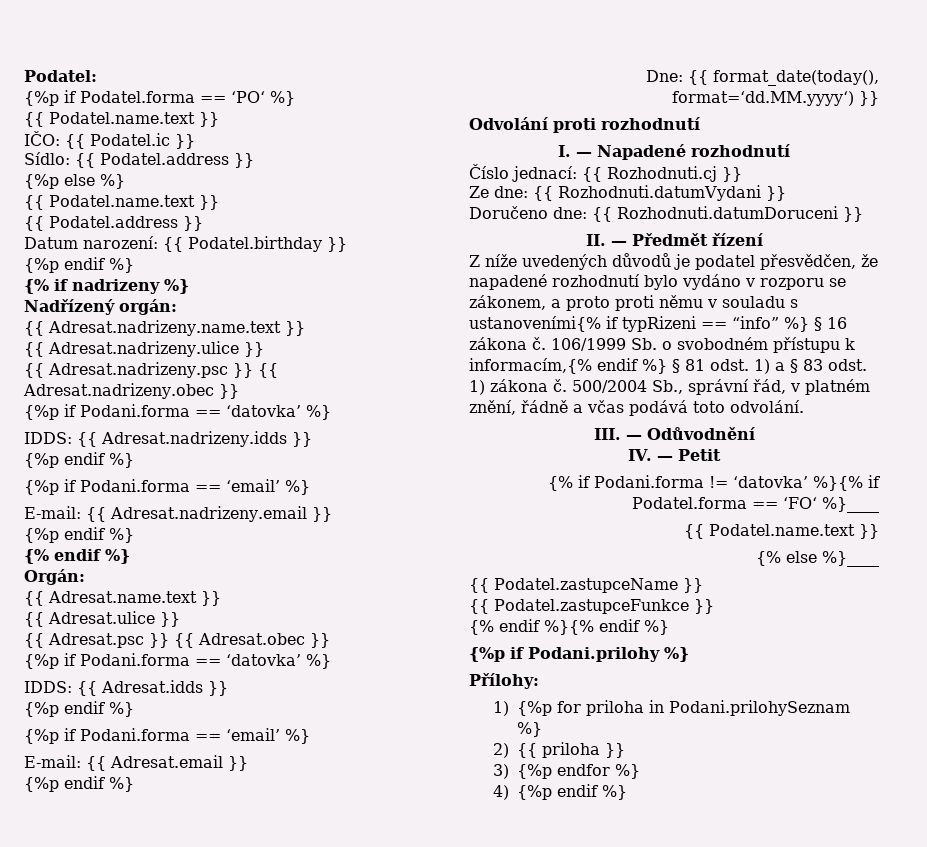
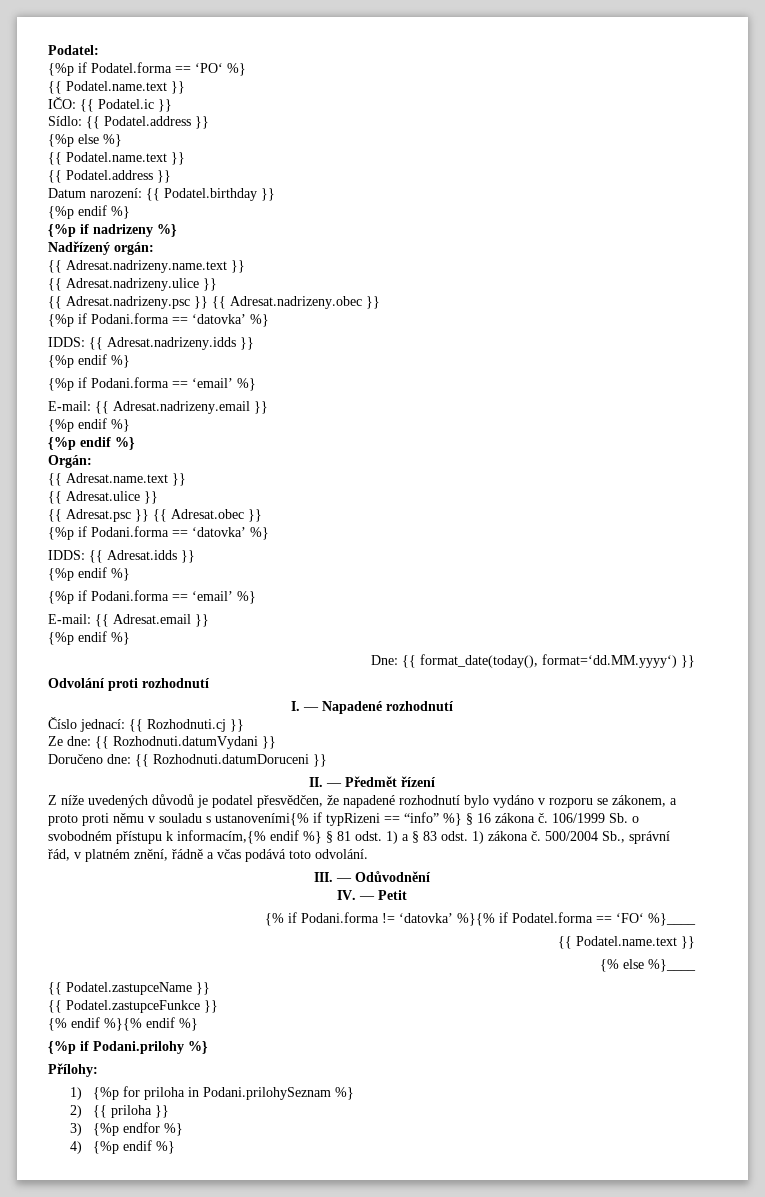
- {% if nadrizeny %}
+ {%p if nadrizeny %}
  E-mail: {{ Adresat.nadrizeny.email }}
  {%p endif %}
- {% endif %}
+ {%p endif %}

